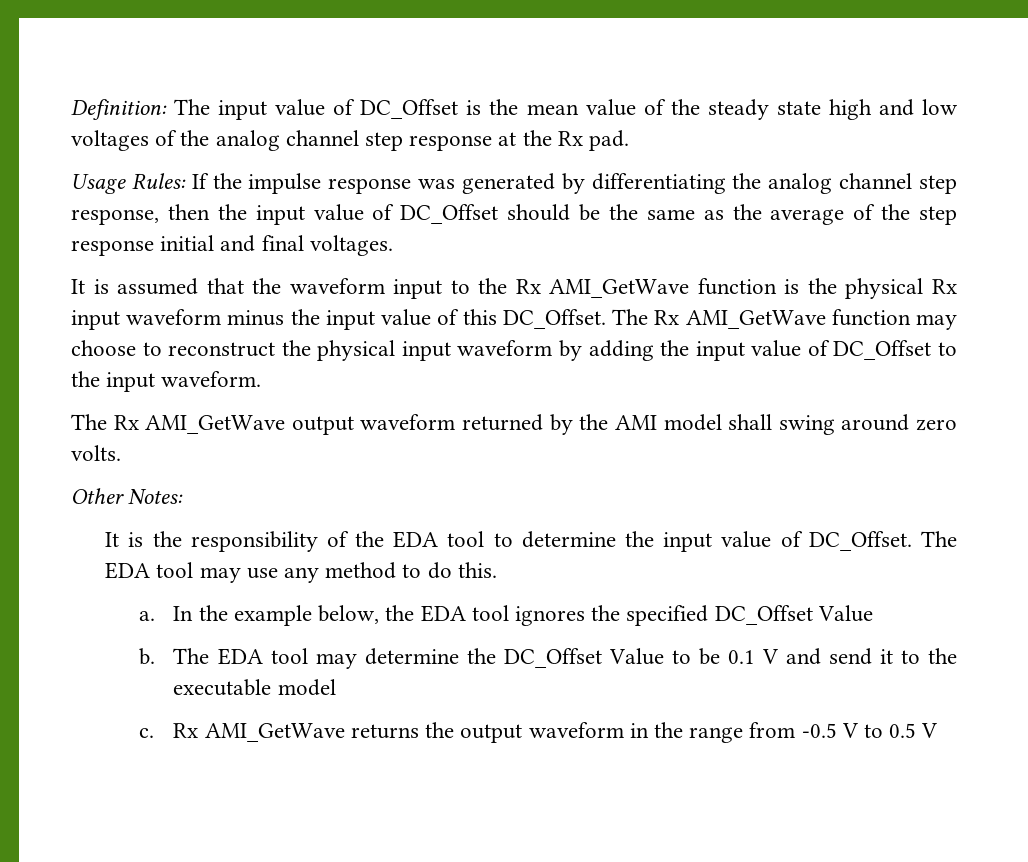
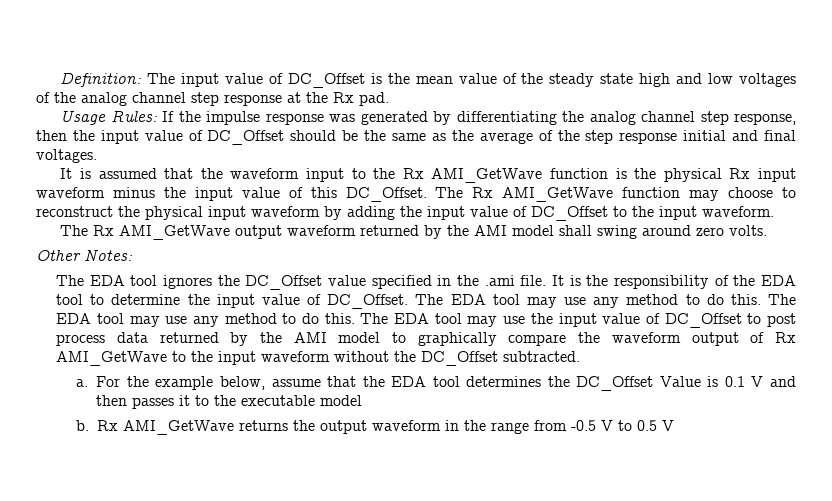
+ The EDA tool ignores the DC_Offset value specified in the .ami file.
- The EDA tool may use any method to do this.
- a. In the example below, the EDA tool ignores the specified DC_Offset Value
- b. The EDA tool may determine the DC_Offset Value to be 0.1 V and send it to the executable model
+ The EDA tool may use any method to do this. The EDA tool may use any method to do this. The EDA tool may use the input value of DC_Offset to post process data returned by the AMI model to graphically compare the waveform output of Rx AMI_GetWave to the input waveform without the DC_Offset subtracted.
+ a. For the example below, assume that the EDA tool determines the DC_Offset Value is 0.1 V and then passes it to the executable model
- c.
+ b.

